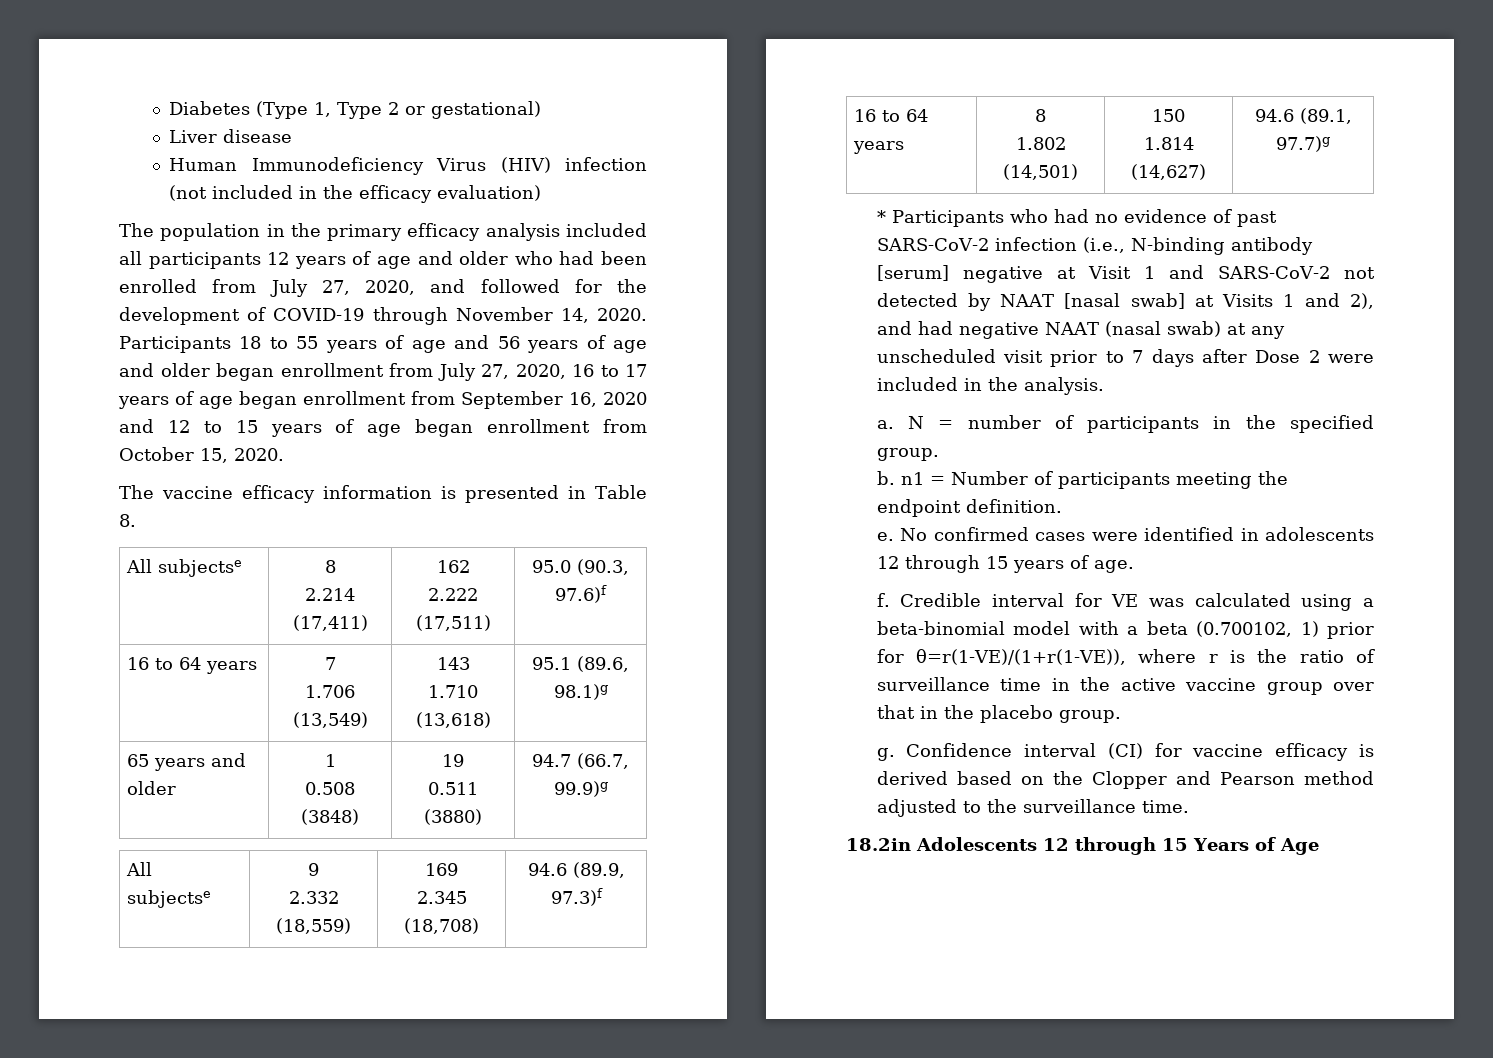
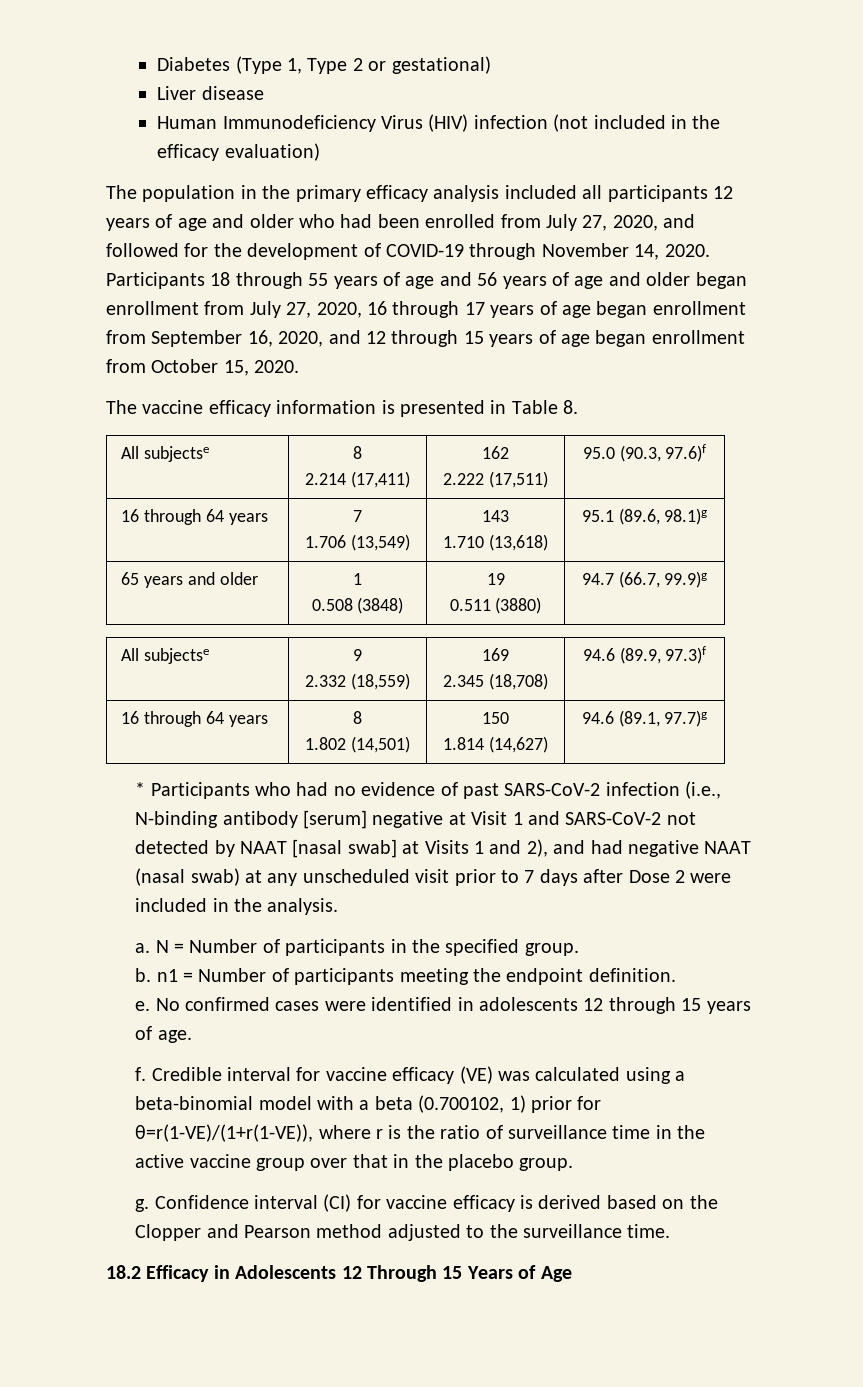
- Participants 18 to 55 years of age and 56 years of age and older began enrollment from July 27, 2020, 16 to 17 years of age began enrollment from September 16, 2020 and 12 to 15 years of age began enrollment from October 15, 2020.
+ Participants 18 through 55 years of age and 56 years of age and older began enrollment from July 27, 2020, 16 through 17 years of age began enrollment from September 16, 2020, and 12 through 15 years of age began enrollment from October 15, 2020.
- 16 to 64 years | 7
+ 16 through 64 years | 7
- 16 to 64 years | 8
+ 16 through 64 years | 8
- N = number of participants in the specified group.
+ N = Number of participants in the specified group.
- Credible interval for VE was calculated using a beta-binomial model with a beta (0.700102, 1) prior for θ=r(1-VE)/(1+r(1-VE)), where r is the ratio of surveillance time in the active vaccine group over that in the placebo group.
+ Credible interval for vaccine efficacy (VE) was calculated using a beta-binomial model with a beta (0.700102, 1) prior for θ=r(1-VE)/(1+r(1-VE)), where r is the ratio of surveillance time in the active vaccine group over that in the placebo group.
- 18.2in Adolescents 12 through 15 Years of Age
+ 18.2 Efficacy in Adolescents 12 Through 15 Years of Age

